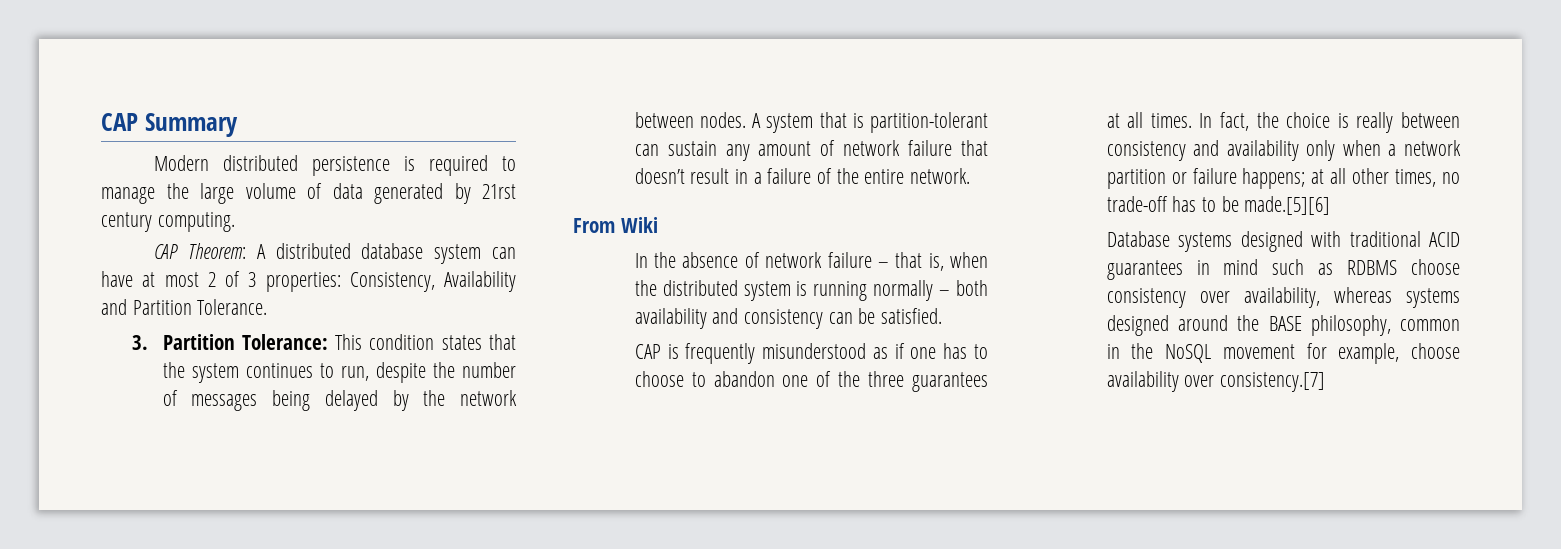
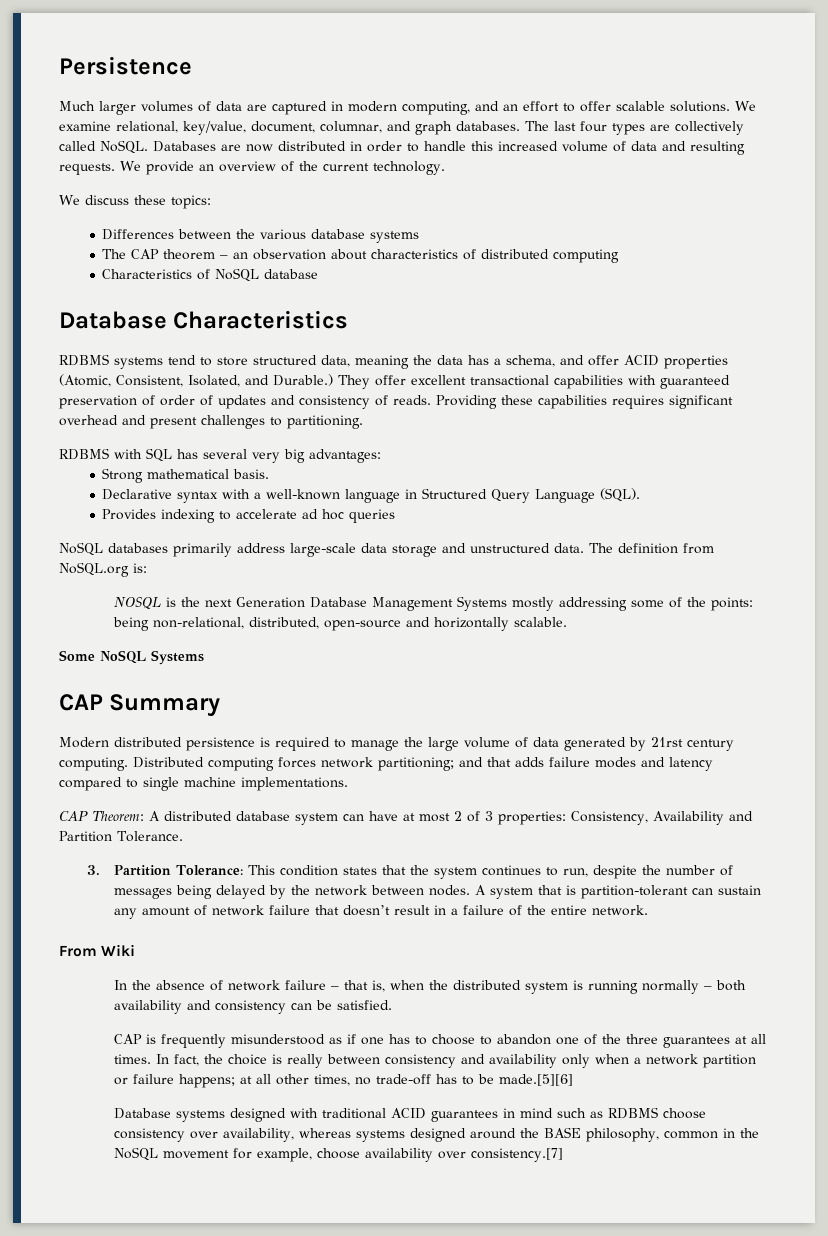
+ Persistence
+ Much larger volumes of data are captured in modern computing, and an effort to offer scalable solutions. We examine relational, key/value, document, columnar, and graph databases. The last four types are collectively called NoSQL. Databases are now distributed in order to handle this increased volume of data and resulting requests. We provide an overview of the current technology.
+ We discuss these topics:
+ Differences between the various database systems
+ The CAP theorem – an observation about characteristics of distributed computing
+ Characteristics of NoSQL database
+ Database Characteristics
+ RDBMS systems tend to store structured data, meaning the data has a schema, and offer ACID properties (Atomic, Consistent, Isolated, and Durable.) They offer excellent transactional capabilities with guaranteed preservation of order of updates and consistency of reads. Providing these capabilities requires significant overhead and present challenges to partitioning.
+ RDBMS with SQL has several very big advantages:
+ Strong mathematical basis.
+ Declarative syntax with a well-known language in Structured Query Language (SQL).
+ Provides indexing to accelerate ad hoc queries
+ NoSQL databases primarily address large-scale data storage and unstructured data. The definition from NoSQL.org is:
+ NOSQL is the next Generation Database Management Systems mostly addressing some of the points: being non-relational, distributed, open-source and horizontally scalable.
+ Some NoSQL Systems
+ Distributed computing forces network partitioning; and that adds failure modes and latency compared to single machine implementations.

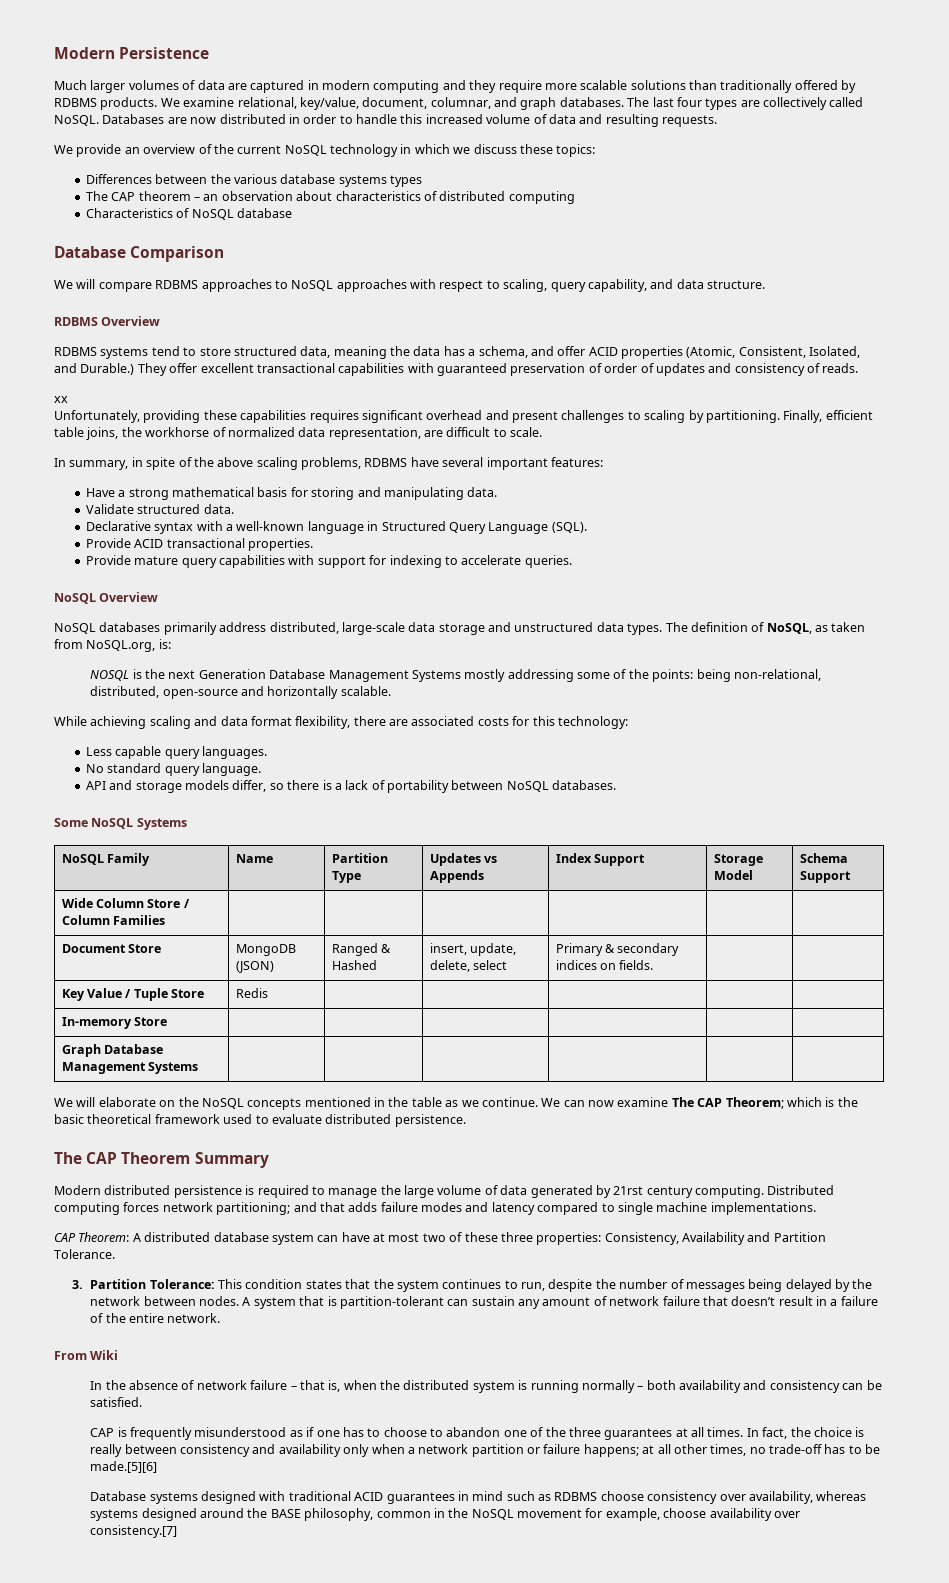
- Persistence
+ Modern Persistence
- Much larger volumes of data are captured in modern computing, and an effort to offer scalable solutions.
+ Much larger volumes of data are captured in modern computing and they require more scalable solutions than traditionally offered by RDBMS products.
- Databases are now distributed in order to handle this increased volume of data and resulting requests. We provide an overview of the current technology.
- We discuss these topics:
+ Databases are now distributed in order to handle this increased volume of data and resulting requests.
+ We provide an overview of the current NoSQL technology in which we discuss these topics:
- Differences between the various database systems
+ Differences between the various database systems types
- Database Characteristics
+ Database Comparison
+ We will compare RDBMS approaches to NoSQL approaches with respect to scaling, query capability, and data structure.
+ RDBMS Overview
- They offer excellent transactional capabilities with guaranteed preservation of order of updates and consistency of reads. Providing these capabilities requires significant overhead and present challenges to partitioning.
- RDBMS with SQL has several very big advantages:
- Strong mathematical basis.
+ They offer excellent transactional capabilities with guaranteed preservation of order of updates and consistency of reads.
+ xx
+ Unfortunately, providing these capabilities requires significant overhead and present challenges to scaling by partitioning. Finally, efficient table joins, the workhorse of normalized data representation, are difficult to scale.
+ In summary, in spite of the above scaling problems, RDBMS have several important features:
+ Have a strong mathematical basis for storing and manipulating data.
+ Validate structured data.
- Provides indexing to accelerate ad hoc queries
+ Provide ACID transactional properties.
+ Provide mature query capabilities with support for indexing to accelerate queries.
+ NoSQL Overview
- NoSQL databases primarily address large-scale data storage and unstructured data. The definition from NoSQL.org is:
+ NoSQL databases primarily address distributed, large-scale data storage and unstructured data types. The definition of NoSQL, as taken from NoSQL.org, is:
+ While achieving scaling and data format flexibility, there are associated costs for this technology:
+ Less capable query languages.
+ No standard query language.
+ API and storage models differ, so there is a lack of portability between NoSQL databases.
  Some NoSQL Systems
- CAP Summary
+ NoSQL Family | Name | Partition Type | Updates vs Appends | Index Support | Storage Model | Schema Support
+ Wide Column Store / Column Families | | | | | |
+ Document Store | MongoDB (JSON) | Ranged & Hashed | insert, update, delete, select | Primary & secondary indices on fields. | |
+ Key Value / Tuple Store | Redis | | | | |
+ In-memory Store | | | | | |
+ Graph Database Management Systems | | | | | |
+ We will elaborate on the NoSQL concepts mentioned in the table as we continue. We can now examine The CAP Theorem; which is the basic theoretical framework used to evaluate distributed persistence.
+ The CAP Theorem Summary
- CAP Theorem: A distributed database system can have at most 2 of 3 properties: Consistency, Availability and Partition Tolerance.
+ CAP Theorem: A distributed database system can have at most two of these three properties: Consistency, Availability and Partition Tolerance.

